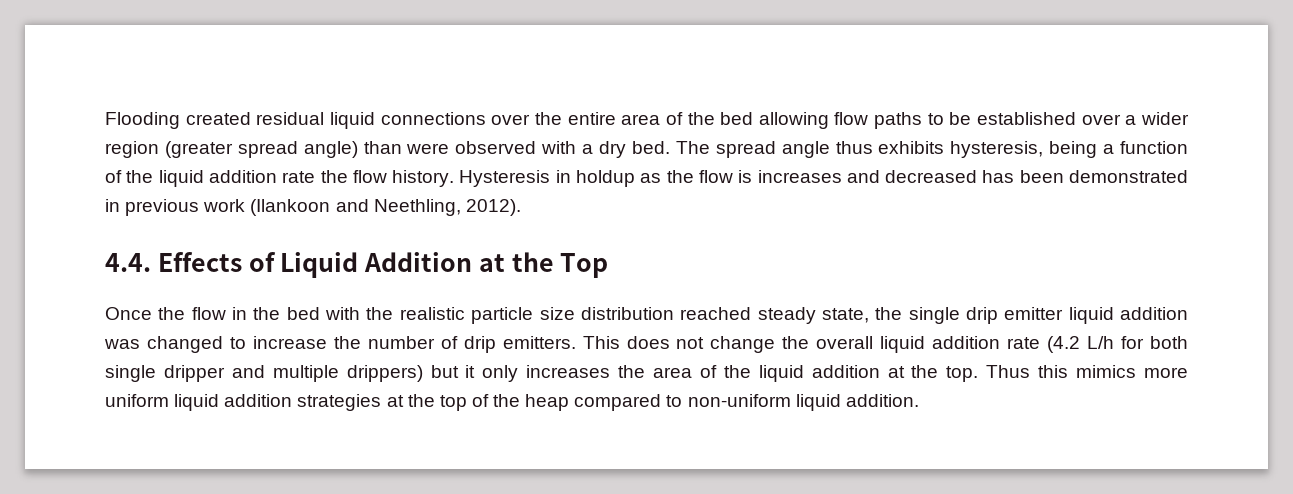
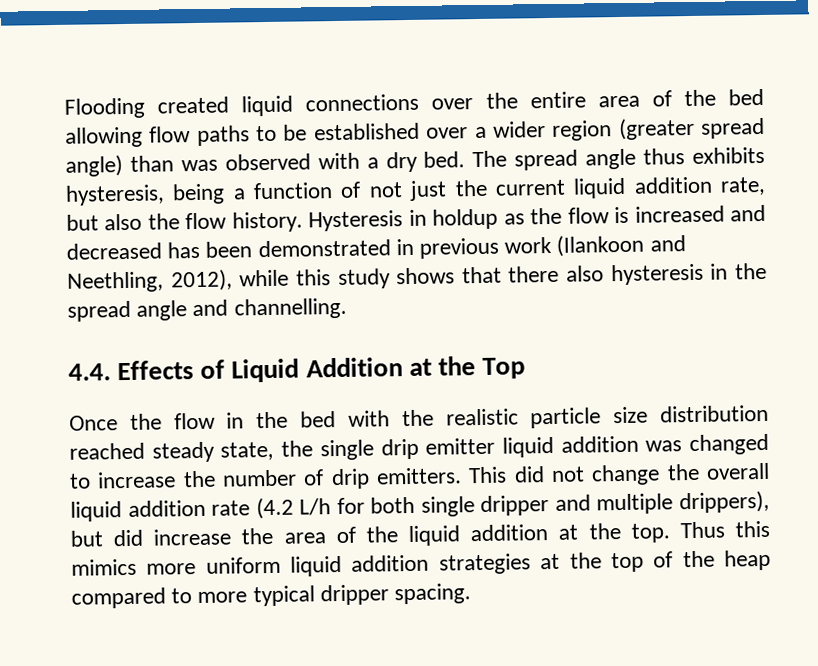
- Flooding created residual liquid connections over the entire area of the bed allowing flow paths to be established over a wider region (greater spread angle) than were observed with a dry bed.
+ Flooding created liquid connections over the entire area of the bed allowing flow paths to be established over a wider region (greater spread angle) than was observed with a dry bed.
- The spread angle thus exhibits hysteresis, being a function of the liquid addition rate the flow history.
+ The spread angle thus exhibits hysteresis, being a function of not just the current liquid addition rate, but also the flow history.
- Hysteresis in holdup as the flow is increases and decreased has been demonstrated in previous work (Ilankoon and Neethling, 2012).
+ Hysteresis in holdup as the flow is increased and decreased has been demonstrated in previous work (Ilankoon and Neethling, 2012), while this study shows that there also hysteresis in the spread angle and channelling.
- This does not change the overall liquid addition rate (4.2 L/h for both single dripper and multiple drippers) but it only increases the area of the liquid addition at the top.
+ This did not change the overall liquid addition rate (4.2 L/h for both single dripper and multiple drippers), but did increase the area of the liquid addition at the top.
- Thus this mimics more uniform liquid addition strategies at the top of the heap compared to non-uniform liquid addition.
+ Thus this mimics more uniform liquid addition strategies at the top of the heap compared to more typical dripper spacing.

